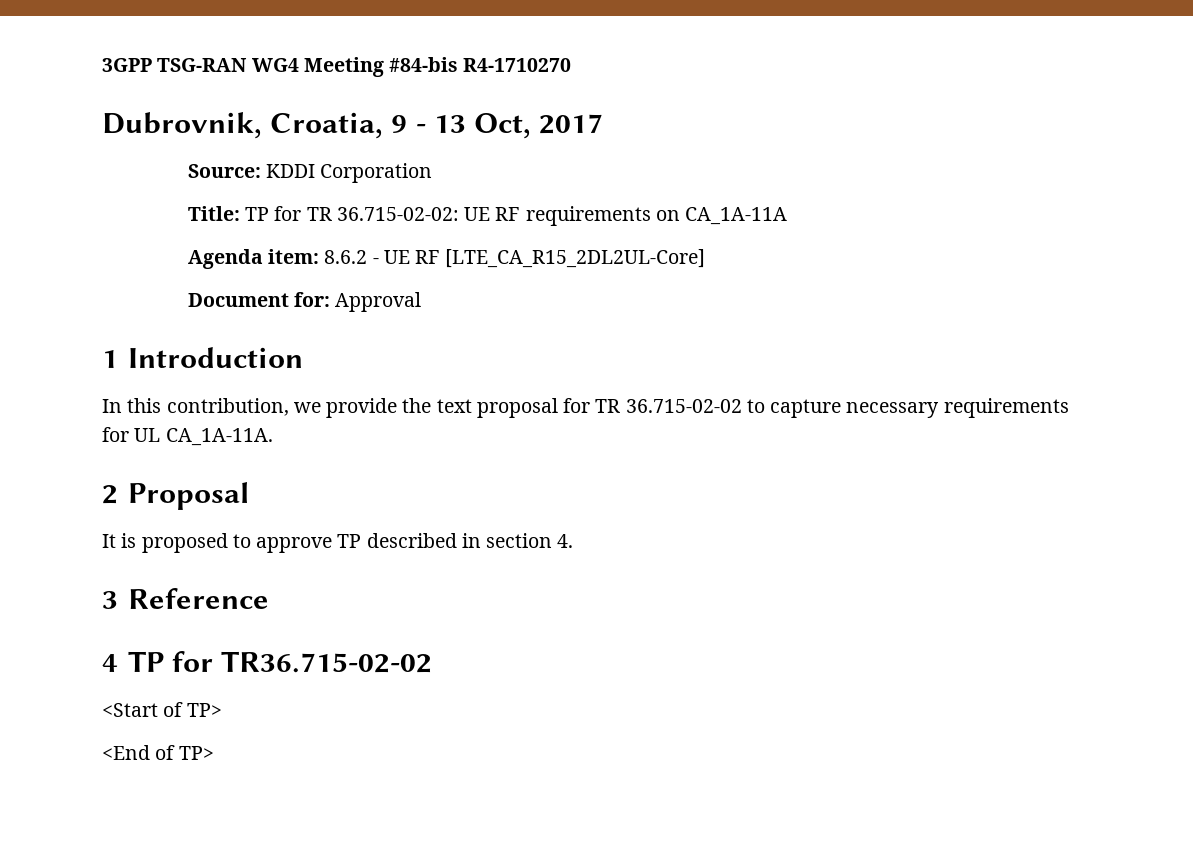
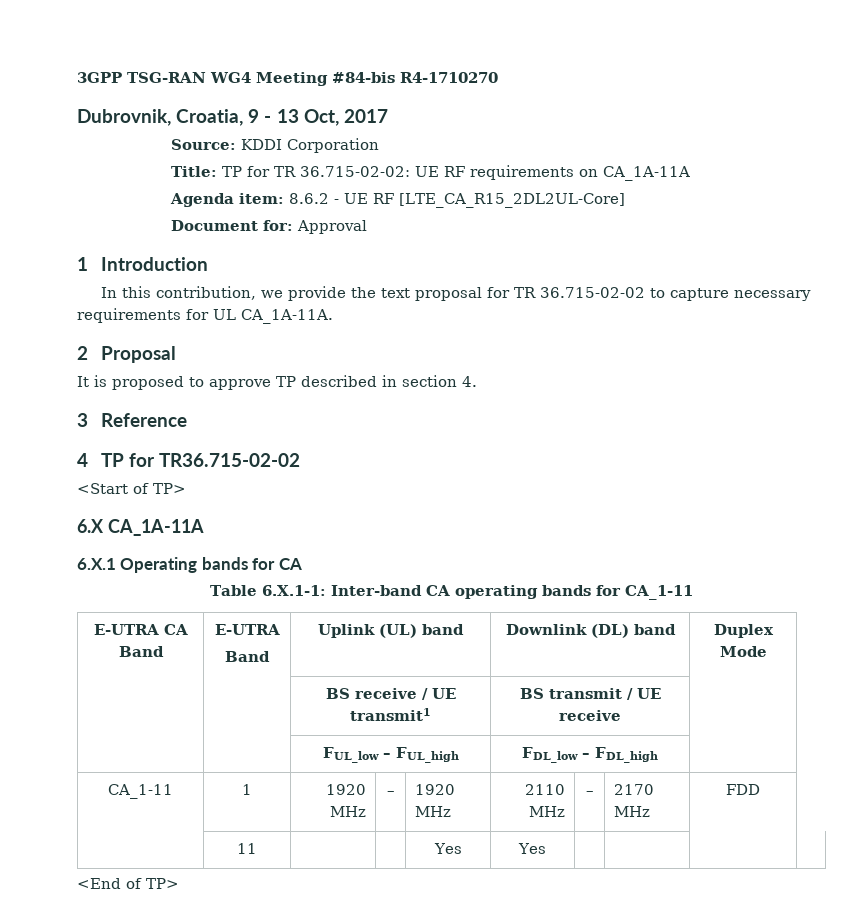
+ 6.X CA_1A-11A
+ 6.X.1 Operating bands for CA
+ Table 6.X.1-1: Inter-band CA operating bands for CA_1-11
+ E-UTRA CA Band | E-UTRA
+ Band | Uplink (UL) band | Downlink (DL) band | Duplex Mode
+ | | BS receive / UE transmit1 | BS transmit / UE receive |
+ | | FUL_low – FUL_high | FDL_low – FDL_high |
+ CA_1-11 | 1 | 1920 MHz | – | 1920 MHz | 2110 MHz | – | 2170 MHz | FDD
+ | 11 | | | Yes | Yes | | | |

